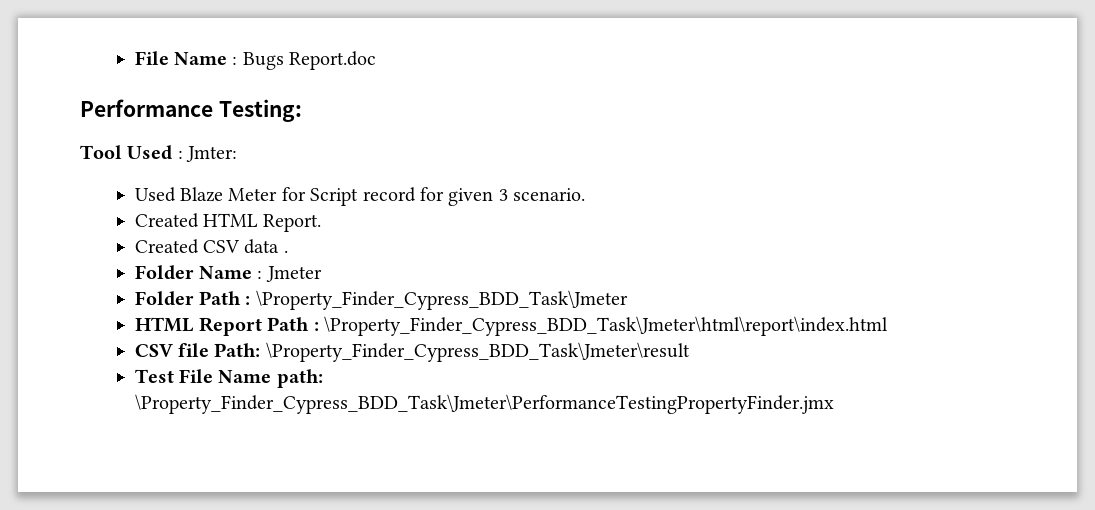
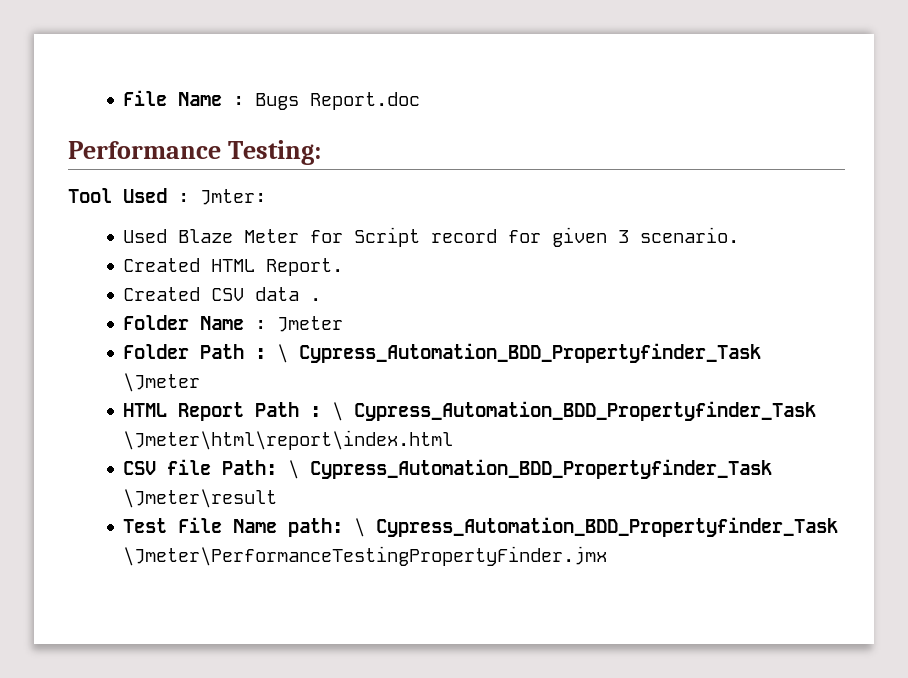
- Folder Path : \Property_Finder_Cypress_BDD_Task\Jmeter
+ Folder Path : \ Cypress_Automation_BDD_Propertyfinder_Task \Jmeter
- HTML Report Path : \Property_Finder_Cypress_BDD_Task\Jmeter\html\report\index.html
+ HTML Report Path : \ Cypress_Automation_BDD_Propertyfinder_Task \Jmeter\html\report\index.html
- CSV file Path: \Property_Finder_Cypress_BDD_Task\Jmeter\result
+ CSV file Path: \ Cypress_Automation_BDD_Propertyfinder_Task \Jmeter\result
- Test File Name path: \Property_Finder_Cypress_BDD_Task\Jmeter\PerformanceTestingPropertyFinder.jmx
+ Test File Name path: \ Cypress_Automation_BDD_Propertyfinder_Task \Jmeter\PerformanceTestingPropertyFinder.jmx

